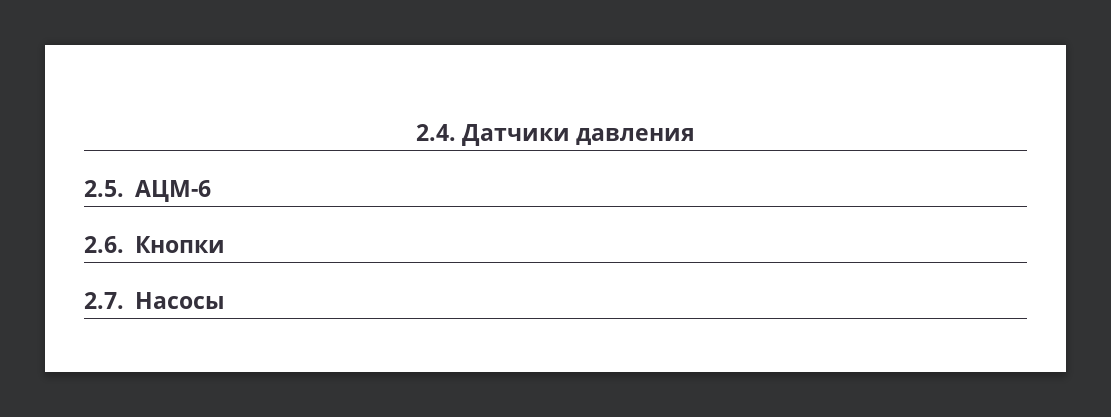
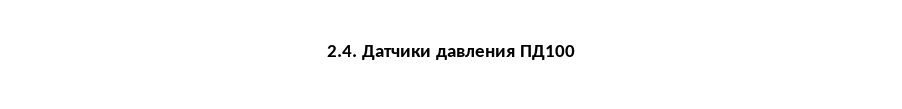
- 2.4. Датчики давления
- 2.5. АЦМ-6
- 2.6. Кнопки
- 2.7. Насосы
+ 2.4. Датчики давления ПД100

